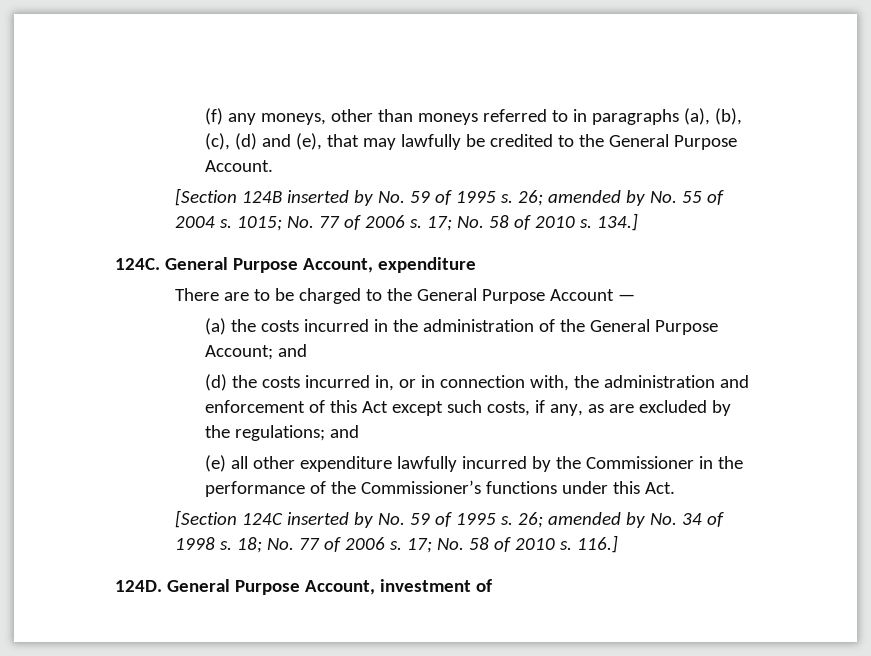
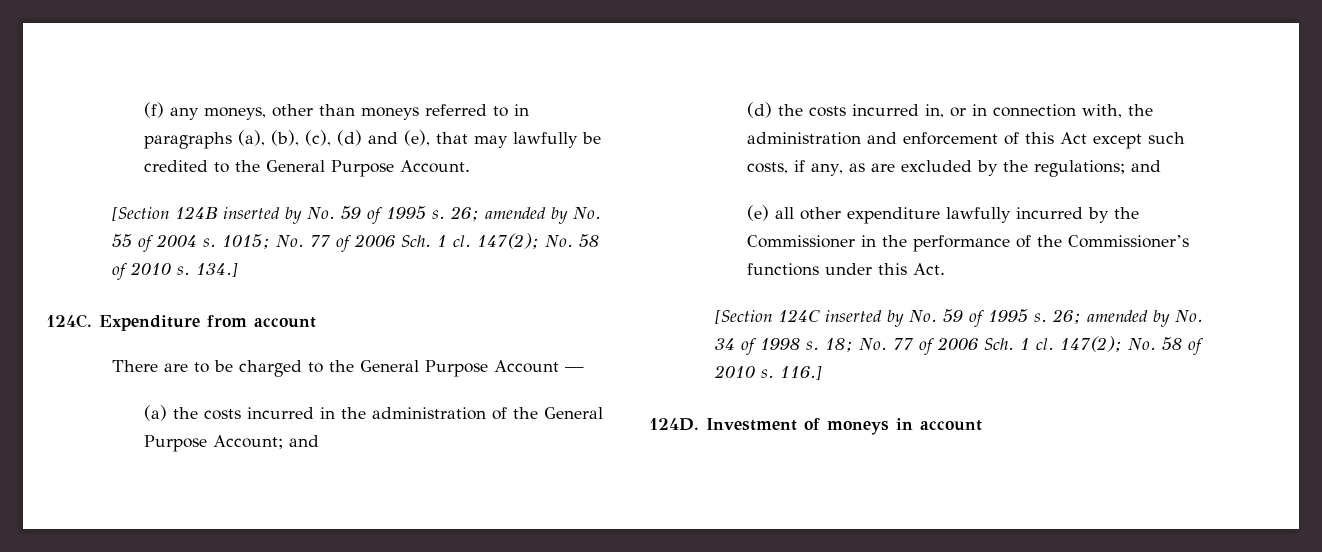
- 1015; No. 77 of 2006 s. 17; No. 58 of 2010 s.
+ 1015; No. 77 of 2006 Sch. 1 cl. 147(2); No. 58 of 2010 s.
- General Purpose Account, expenditure
+ Expenditure from account
- 18; No. 77 of 2006 s. 17; No. 58 of 2010 s.
+ 18; No. 77 of 2006 Sch. 1 cl. 147(2); No. 58 of 2010 s.
- General Purpose Account, investment of
+ Investment of moneys in account

